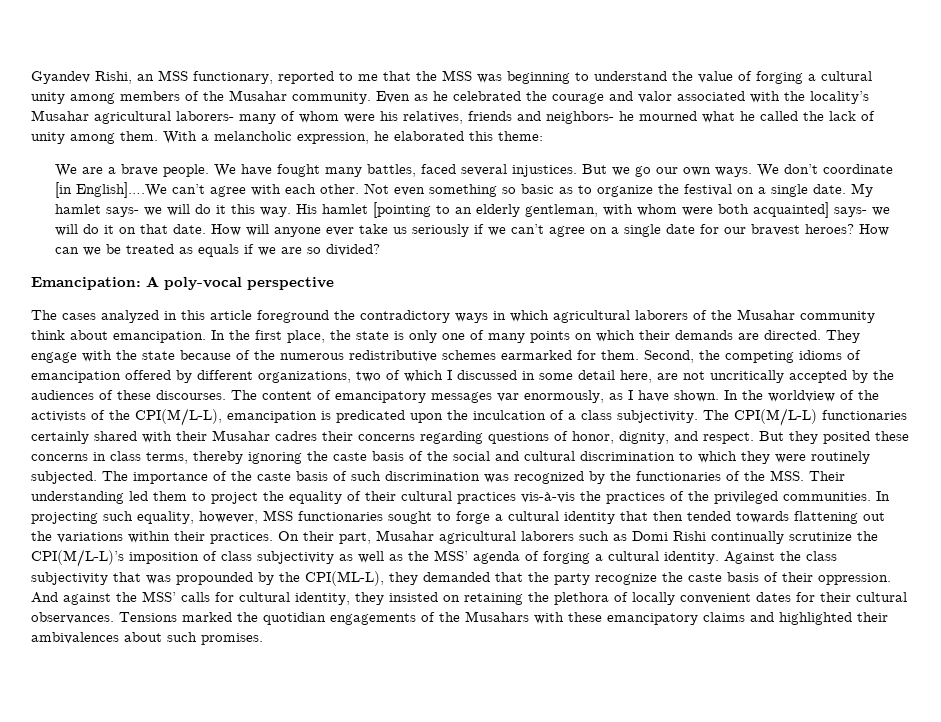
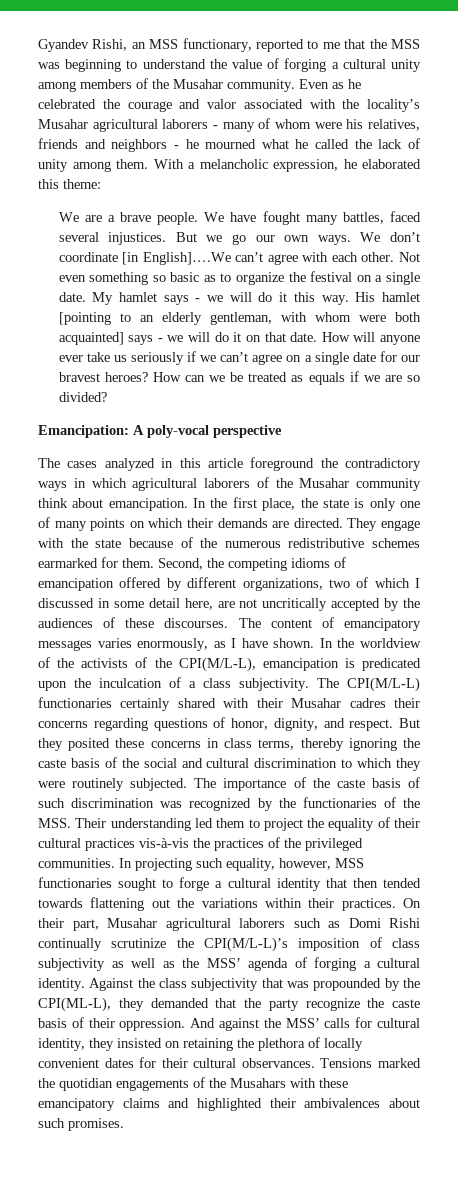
- Even as he celebrated the courage and valor associated with the locality’s Musahar agricultural laborers- many of whom were his relatives, friends and neighbors- he mourned what he called the lack of unity among them.
+ Even as he celebrated the courage and valor associated with the locality’s Musahar agricultural laborers - many of whom were his relatives, friends and neighbors - he mourned what he called the lack of unity among them.
- My hamlet says- we will do it this way.
+ My hamlet says - we will do it this way.
- His hamlet [pointing to an elderly gentleman, with whom were both acquainted] says- we will do it on that date.
+ His hamlet [pointing to an elderly gentleman, with whom were both acquainted] says - we will do it on that date.
- The content of emancipatory messages var enormously, as I have shown.
+ The content of emancipatory messages varies enormously, as I have shown.

